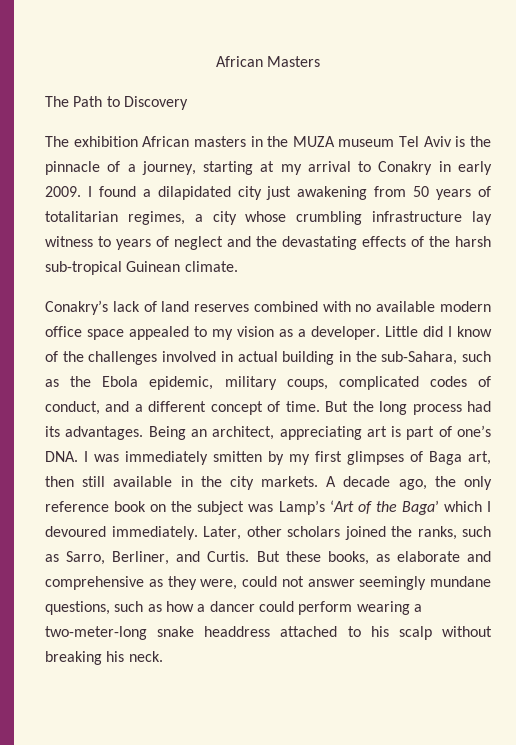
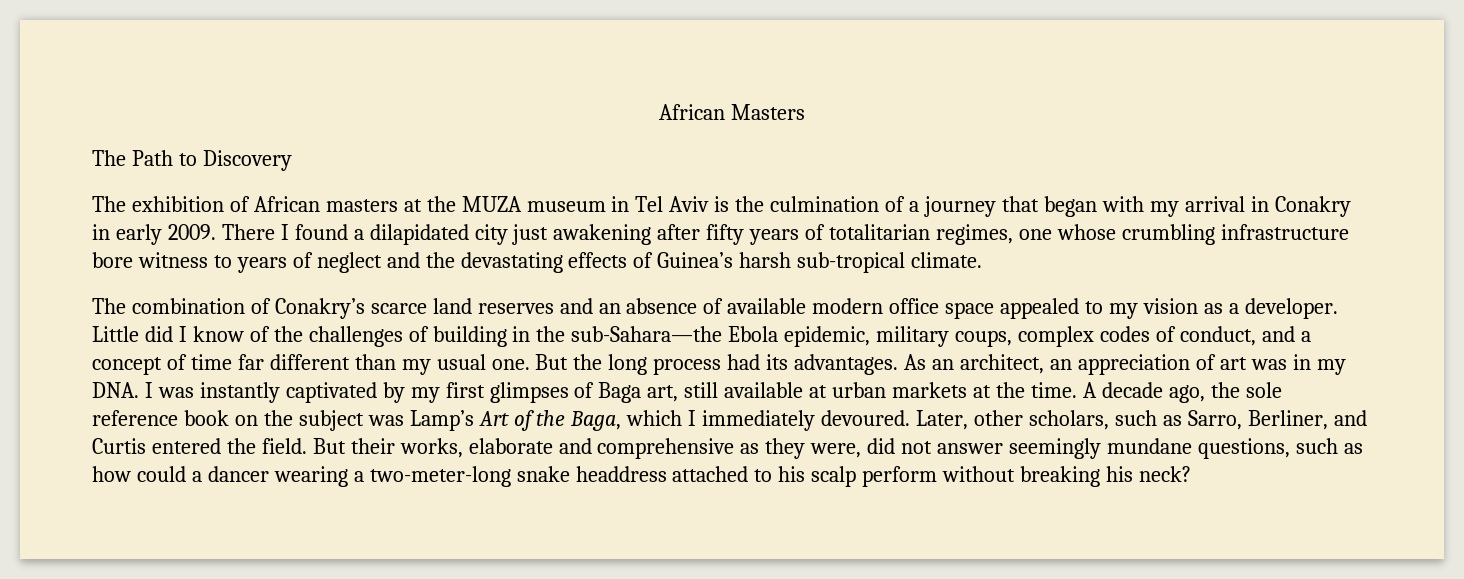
- The exhibition African masters in the MUZA museum Tel Aviv is the pinnacle of a journey, starting at my arrival to Conakry in early 2009.
+ The exhibition of African masters at the MUZA museum in Tel Aviv is the culmination of a journey that began with my arrival in Conakry in early 2009.
- I found a dilapidated city just awakening from 50 years of totalitarian regimes, a city whose crumbling infrastructure lay witness to years of neglect and the devastating effects of the harsh sub-tropical Guinean climate.
+ There I found a dilapidated city just awakening after fifty years of totalitarian regimes, one whose crumbling infrastructure bore witness to years of neglect and the devastating effects of Guinea’s harsh sub-tropical climate.
- Conakry’s lack of land reserves combined with no available modern office space appealed to my vision as a developer.
+ The combination of Conakry’s scarce land reserves and an absence of available modern office space appealed to my vision as a developer.
- Little did I know of the challenges involved in actual building in the sub-Sahara, such as the Ebola epidemic, military coups, complicated codes of conduct, and a different concept of time.
+ Little did I know of the challenges of building in the sub-Sahara—the Ebola epidemic, military coups, complex codes of conduct, and a concept of time far different than my usual one.
- Being an architect, appreciating art is part of one’s DNA. I was immediately smitten by my first glimpses of Baga art, then still available in the city markets.
+ As an architect, an appreciation of art was in my DNA. I was instantly captivated by my first glimpses of Baga art, still available at urban markets at the time.
- A decade ago, the only reference book on the subject was Lamp’s ‘Art of the Baga’ which I devoured immediately. Later, other scholars joined the ranks, such as Sarro, Berliner, and Curtis. But these books, as elaborate and comprehensive as they were, could not answer seemingly mundane questions, such as how a dancer could perform wearing a two-meter-long snake headdress attached to his scalp without breaking his neck.
+ A decade ago, the sole reference book on the subject was Lamp’s Art of the Baga, which I immediately devoured. Later, other scholars, such as Sarro, Berliner, and Curtis entered the field. But their works, elaborate and comprehensive as they were, did not answer seemingly mundane questions, such as how could a dancer wearing a two-meter-long snake headdress attached to his scalp perform without breaking his neck?

